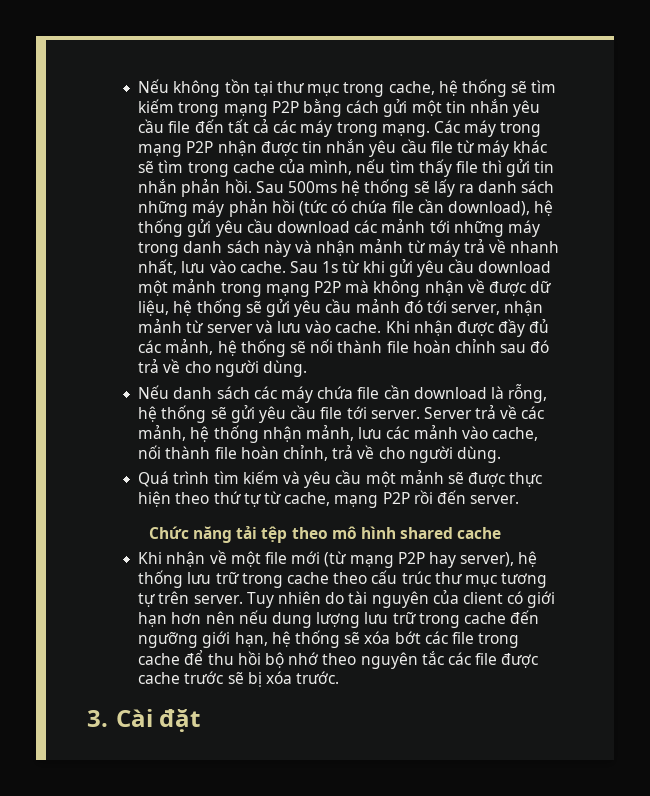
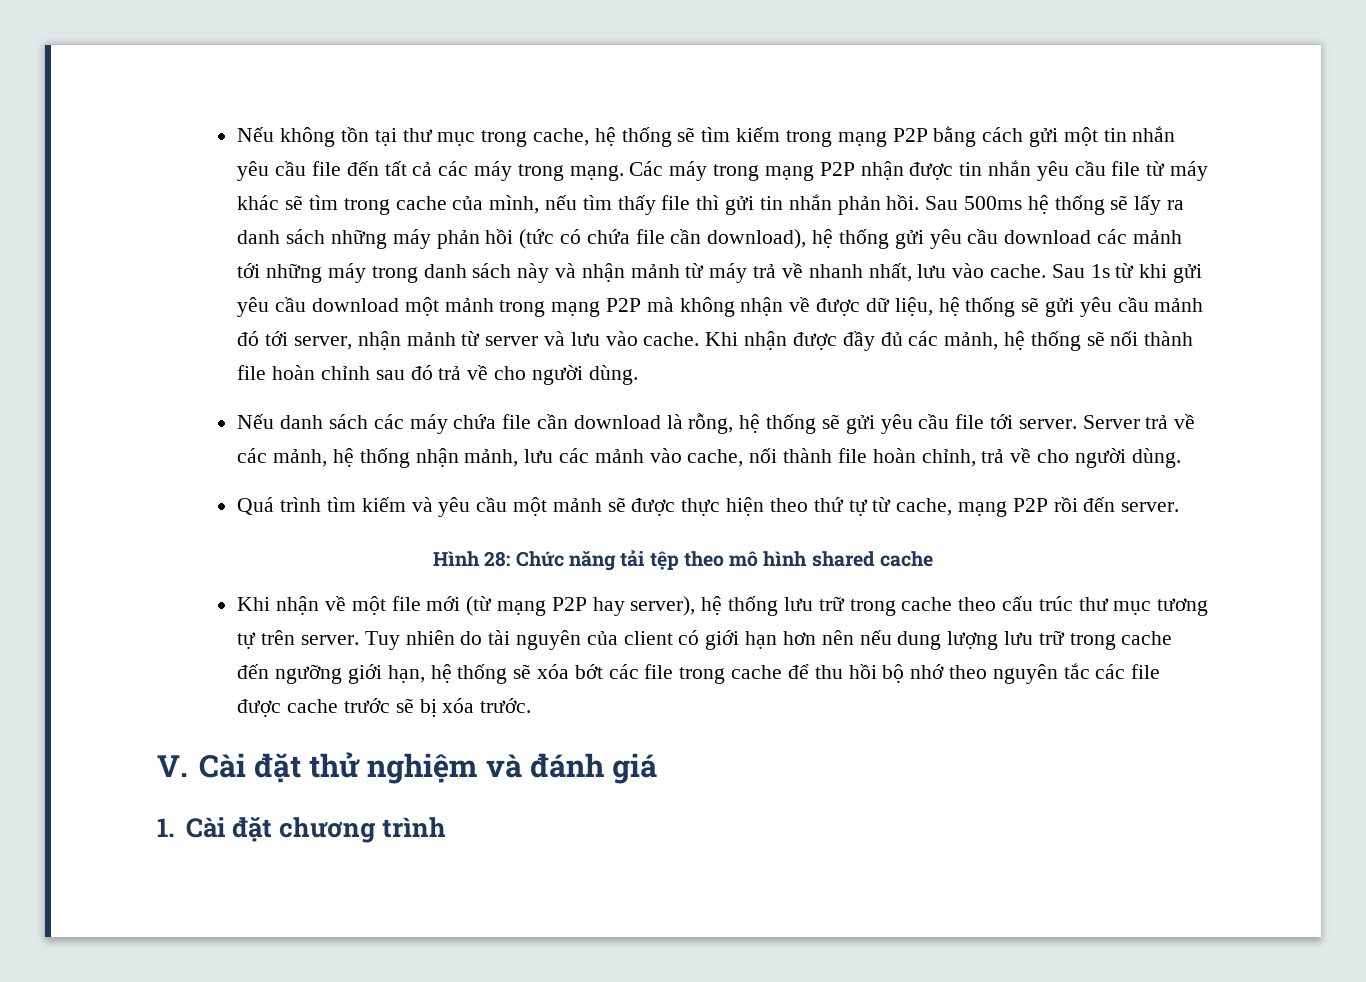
- Chức năng tải tệp theo mô hình shared cache
+ Hình 28: Chức năng tải tệp theo mô hình shared cache
- 3. Cài đặt
+ V. Cài đặt thử nghiệm và đánh giá
+ 1. Cài đặt chương trình

